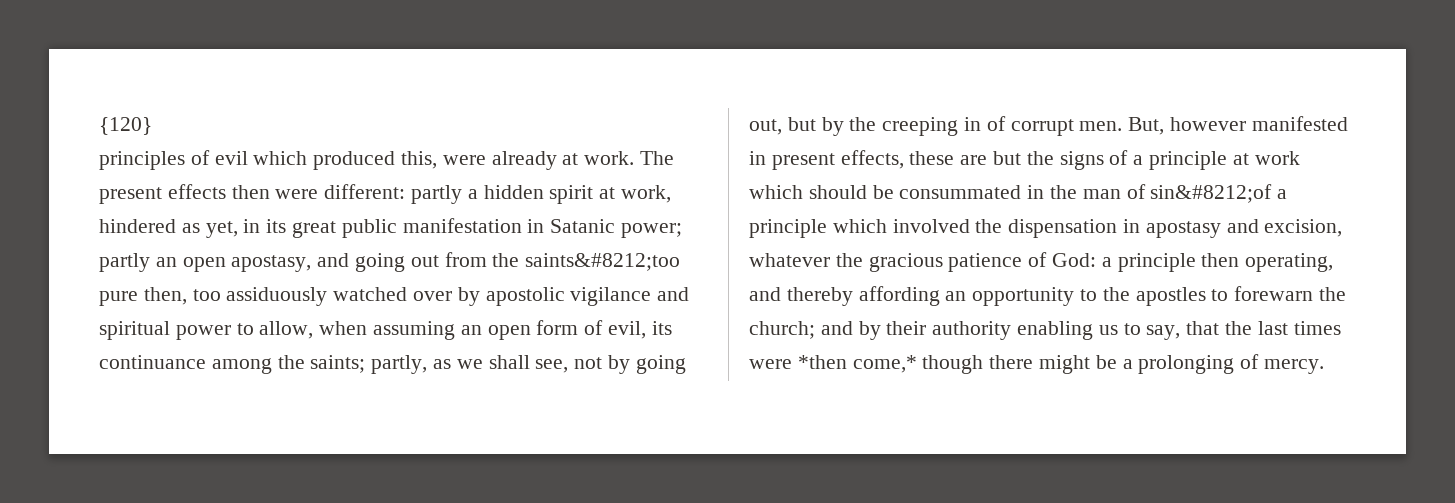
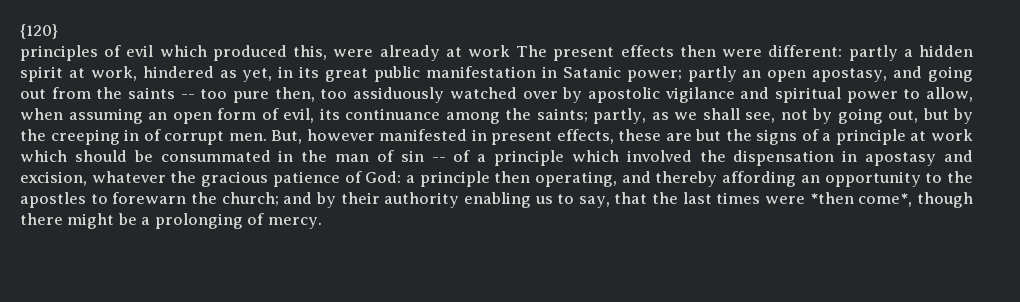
- principles of evil which produced this, were already at work. The present effects then were different:
+ principles of evil which produced this, were already at work The present effects then were different:
- partly an open apostasy, and going out from the saints&#8212;too pure then, too assiduously watched over by apostolic vigilance and spiritual power to allow, when assuming an open form of evil, its continuance among the saints;
+ partly an open apostasy, and going out from the saints -- too pure then, too assiduously watched over by apostolic vigilance and spiritual power to allow, when assuming an open form of evil, its continuance among the saints;
- But, however manifested in present effects, these are but the signs of a principle at work which should be consummated in the man of sin&#8212;of a principle which involved the dispensation in apostasy and excision, whatever the gracious patience of God:
+ But, however manifested in present effects, these are but the signs of a principle at work which should be consummated in the man of sin -- of a principle which involved the dispensation in apostasy and excision, whatever the gracious patience of God:
- and by their authority enabling us to say, that the last times were *then come,* though there might be a prolonging of mercy.
+ and by their authority enabling us to say, that the last times were *then come*, though there might be a prolonging of mercy.

